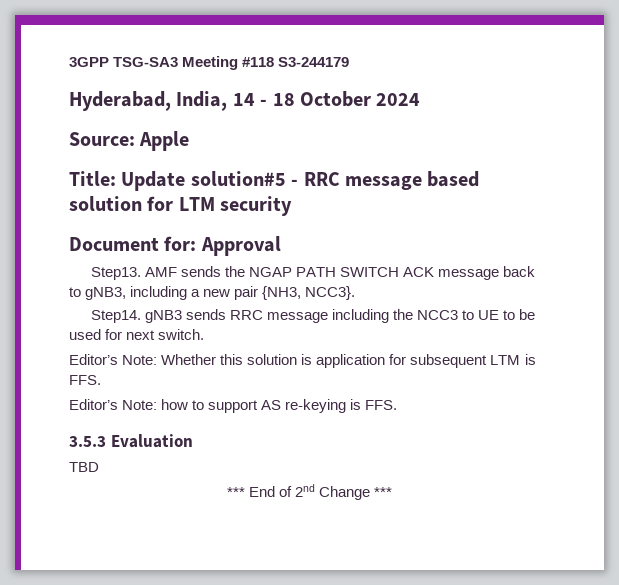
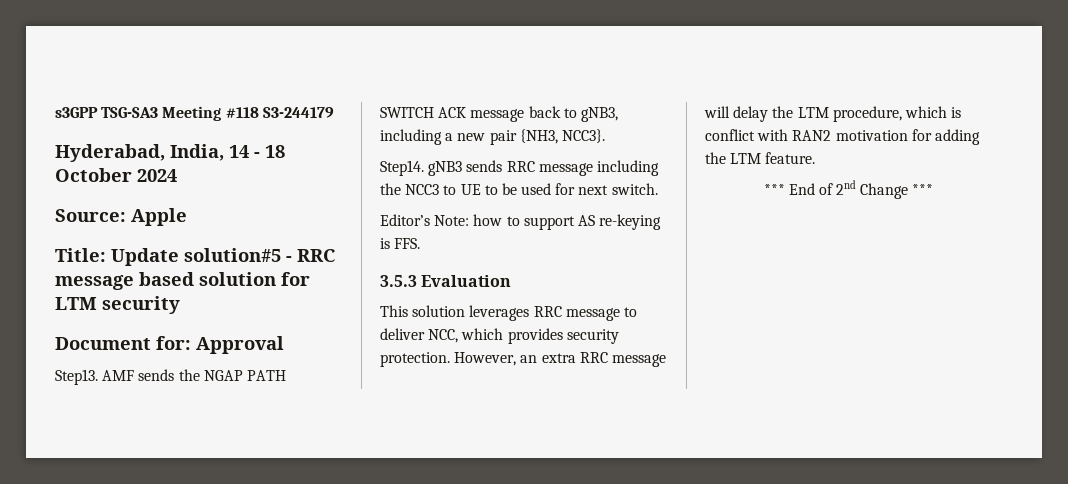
- 3GPP TSG-SA3 Meeting #118 S3-244179
+ s3GPP TSG-SA3 Meeting #118 S3-244179
- Editor’s Note: Whether this solution is application for subsequent LTM is FFS.
- TBD
+ This solution leverages RRC message to deliver NCC, which provides security protection. However, an extra RRC message will delay the LTM procedure, which is conflict with RAN2 motivation for adding the LTM feature.

